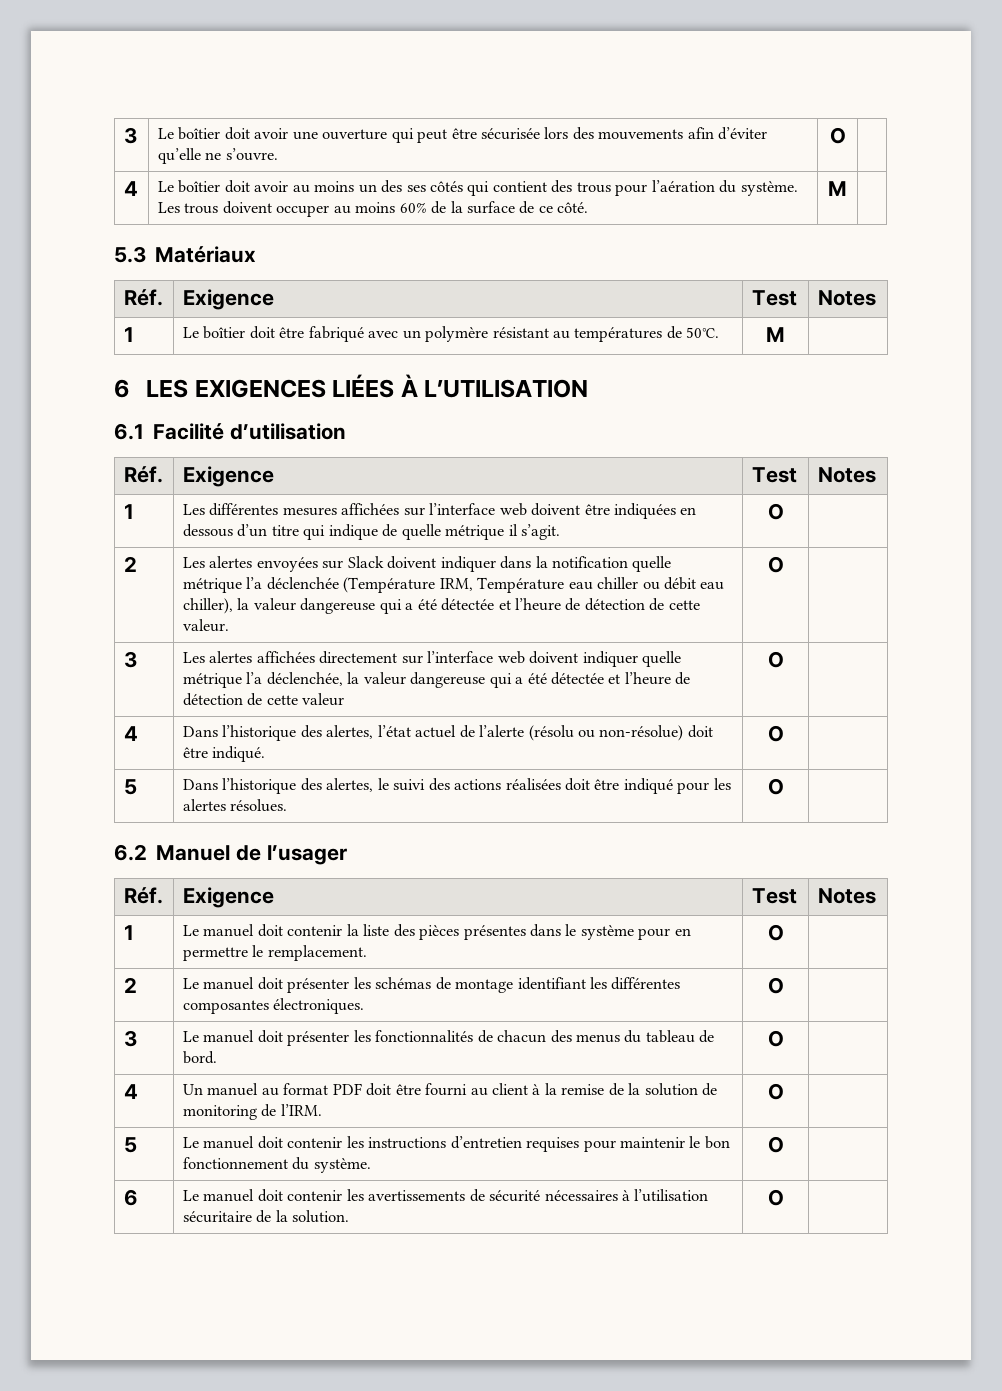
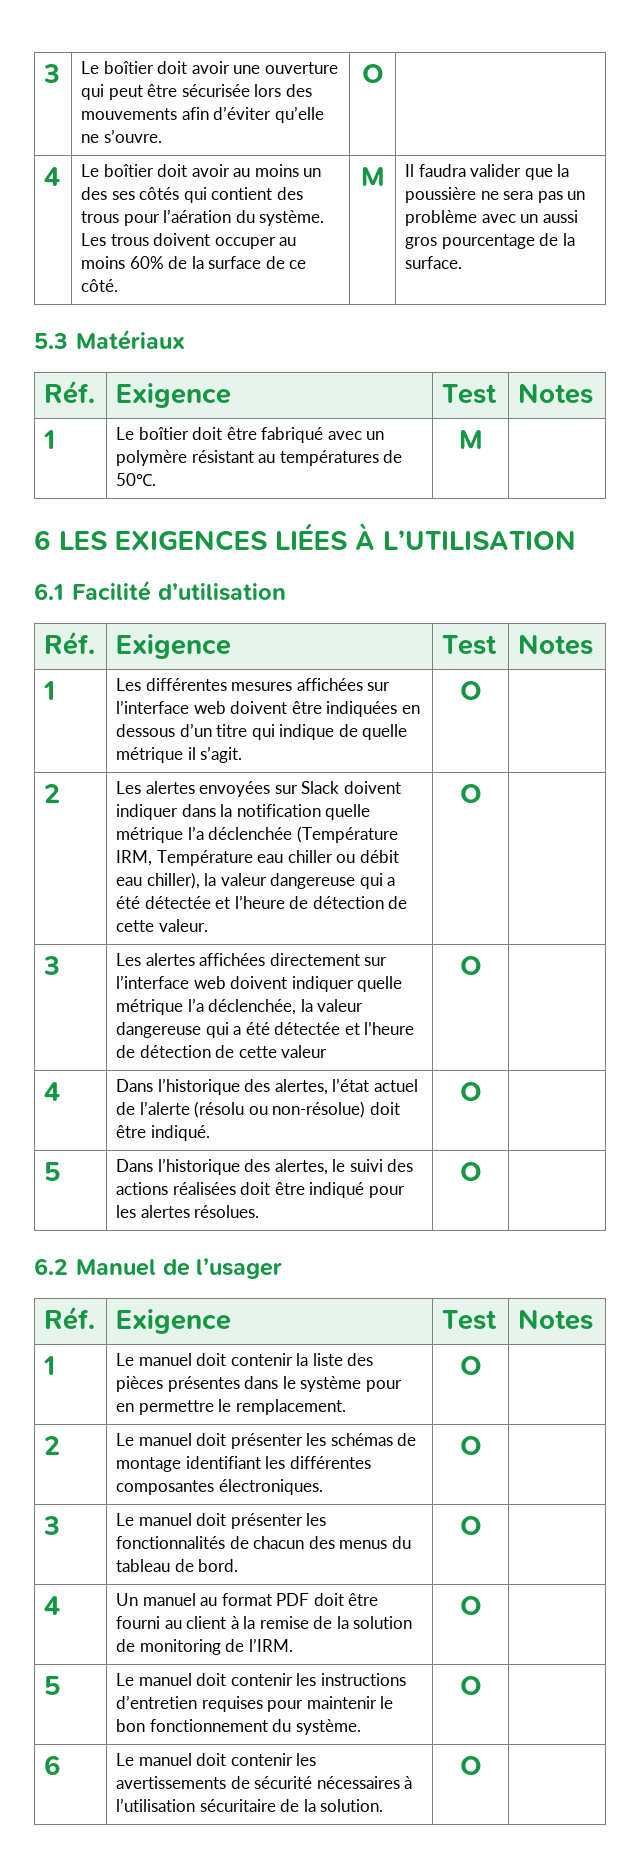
+ Il faudra valider que la poussière ne sera pas un problème avec un aussi gros pourcentage de la surface.

